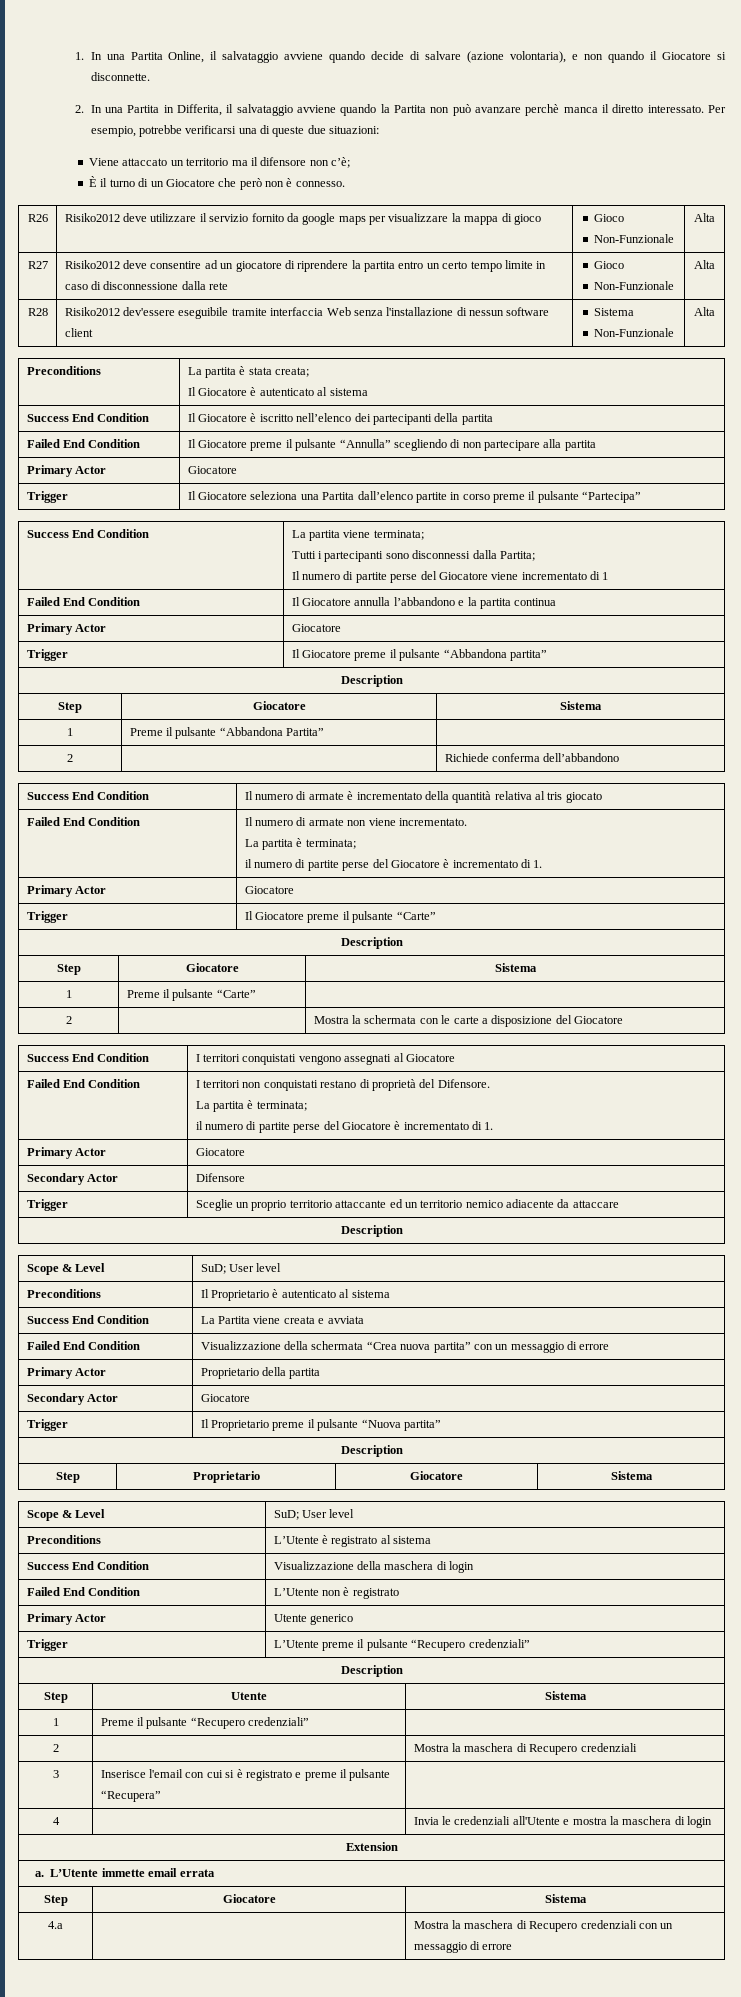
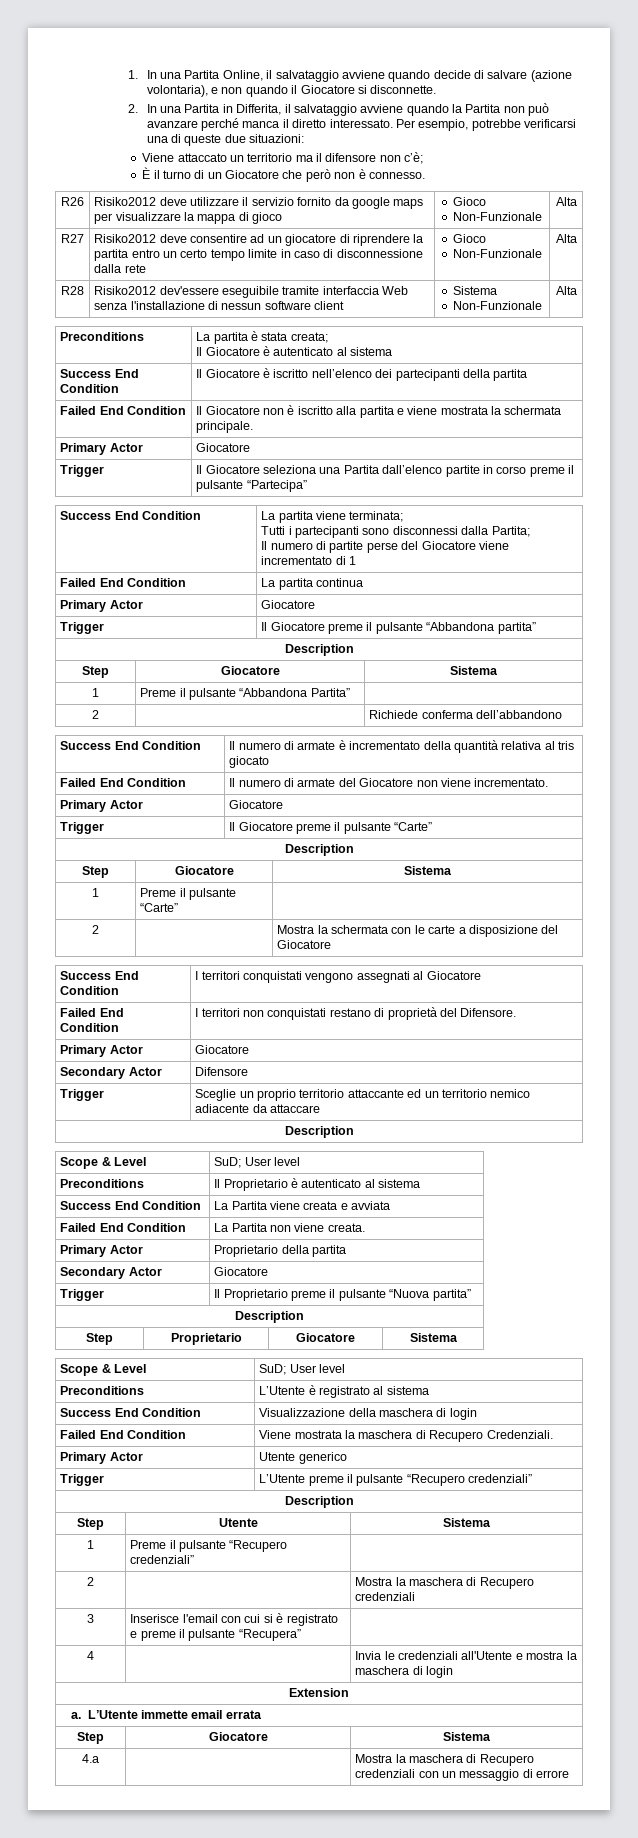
- 2. In una Partita in Differita, il salvataggio avviene quando la Partita non può avanzare perchè manca il diretto interessato.
+ 2. In una Partita in Differita, il salvataggio avviene quando la Partita non può avanzare perché manca il diretto interessato.
- Failed End Condition | Il Giocatore preme il pulsante “Annulla” scegliendo di non partecipare alla partita
+ Failed End Condition | Il Giocatore non è iscritto alla partita e viene mostrata la schermata principale.
- Failed End Condition | Il Giocatore annulla l’abbandono e la partita continua
+ Failed End Condition | La partita continua
- Failed End Condition | Il numero di armate non viene incrementato.
- La partita è terminata;
- il numero di partite perse del Giocatore è incrementato di 1.
+ Failed End Condition | Il numero di armate del Giocatore non viene incrementato.
  Failed End Condition | I territori non conquistati restano di proprietà del Difensore.
- La partita è terminata;
- il numero di partite perse del Giocatore è incrementato di 1.
- Failed End Condition | Visualizzazione della schermata “Crea nuova partita” con un messaggio di errore
+ Failed End Condition | La Partita non viene creata.
- Failed End Condition | L’Utente non è registrato
+ Failed End Condition | Viene mostrata la maschera di Recupero Credenziali.

